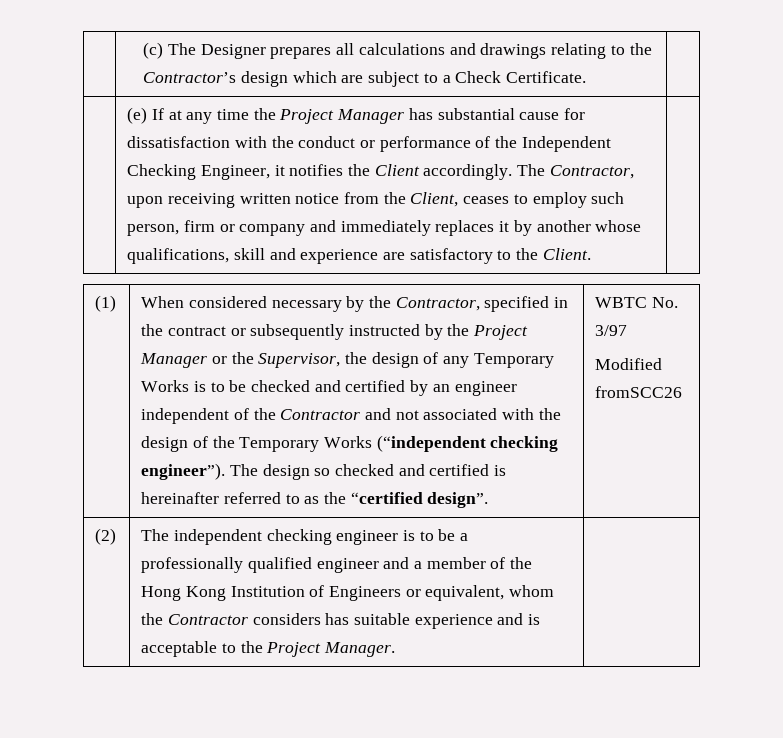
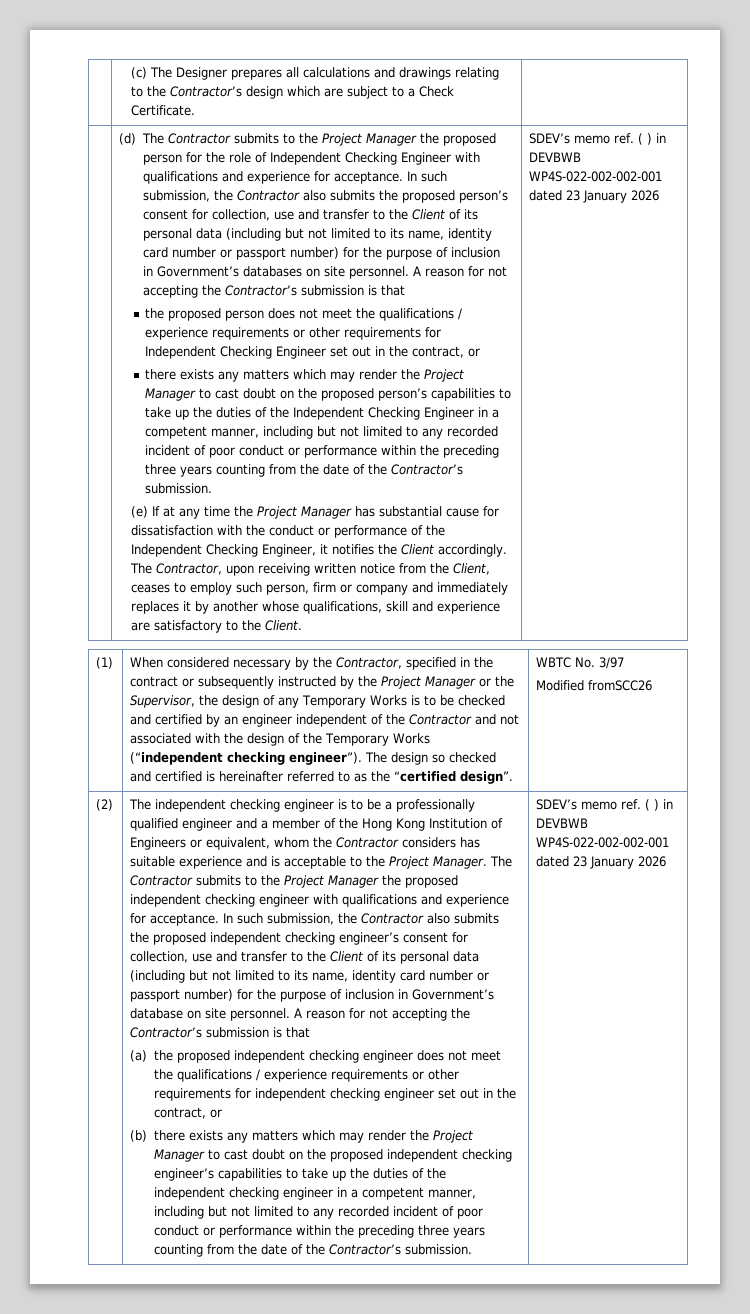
+ (d) The Contractor submits to the Project Manager the proposed person for the role of Independent Checking Engineer with qualifications and experience for acceptance. In such submission, the Contractor also submits the proposed person’s consent for collection, use and transfer to the Client of its personal data (including but not limited to its name, identity card number or passport number) for the purpose of inclusion in Government’s databases on site personnel. A reason for not accepting the Contractor’s submission is that
+ the proposed person does not meet the qualifications / experience requirements or other requirements for Independent Checking Engineer set out in the contract, or
+ there exists any matters which may render the Project Manager to cast doubt on the proposed person’s capabilities to take up the duties of the Independent Checking Engineer in a competent manner, including but not limited to any recorded incident of poor conduct or performance within the preceding three years counting from the date of the Contractor’s submission.
- The Contractor, upon receiving written notice from the Client, ceases to employ such person, firm or company and immediately replaces it by another whose qualifications, skill and experience are satisfactory to the Client.
+ The Contractor, upon receiving written notice from the Client, ceases to employ such person, firm or company and immediately replaces it by another whose qualifications, skill and experience are satisfactory to the Client. | SDEV’s memo ref. ( ) in DEVBWB WP4S-022-002-002-001 dated 23 January 2026
+ The Contractor submits to the Project Manager the proposed independent checking engineer with qualifications and experience for acceptance. In such submission, the Contractor also submits the proposed independent checking engineer’s consent for collection, use and transfer to the Client of its personal data (including but not limited to its name, identity card number or passport number) for the purpose of inclusion in Government’s database on site personnel. A reason for not accepting the Contractor’s submission is that
+ (a) the proposed independent checking engineer does not meet the qualifications / experience requirements or other requirements for independent checking engineer set out in the contract, or
+ (b) there exists any matters which may render the Project Manager to cast doubt on the proposed independent checking engineer’s capabilities to take up the duties of the independent checking engineer in a competent manner, including but not limited to any recorded incident of poor conduct or performance within the preceding three years counting from the date of the Contractor’s submission. | SDEV’s memo ref. ( ) in DEVBWB WP4S-022-002-002-001 dated 23 January 2026

